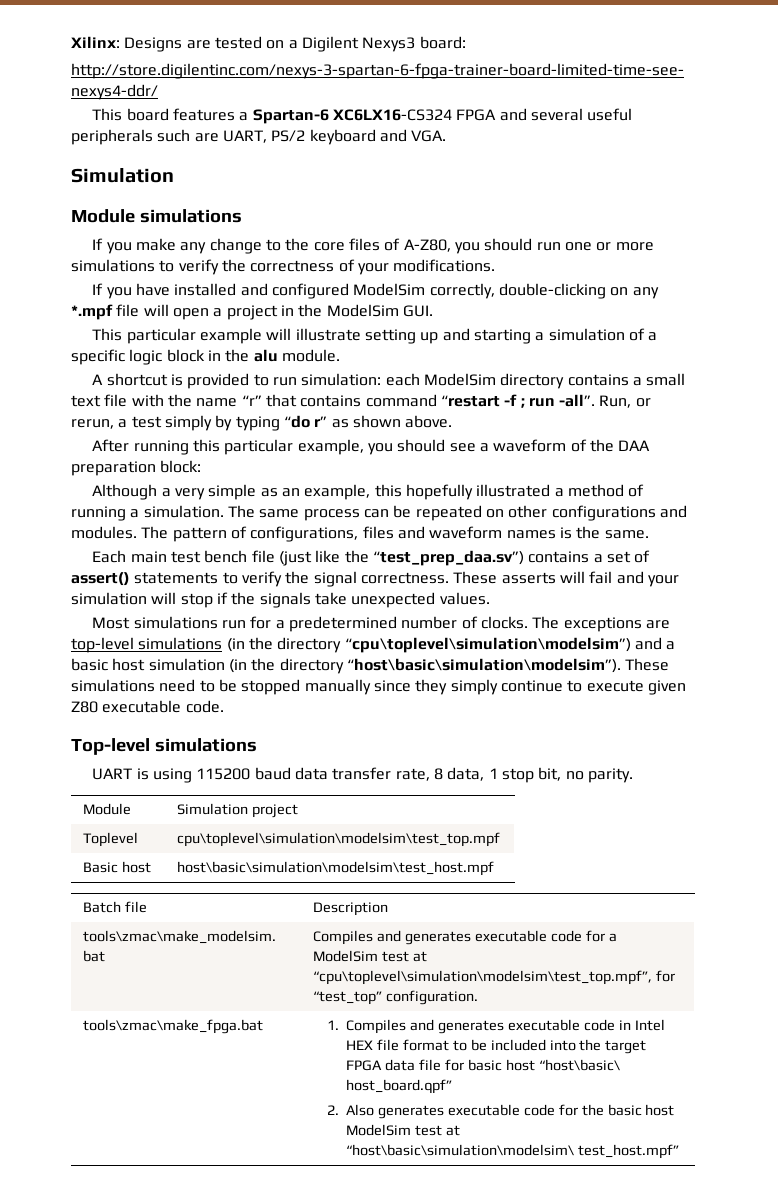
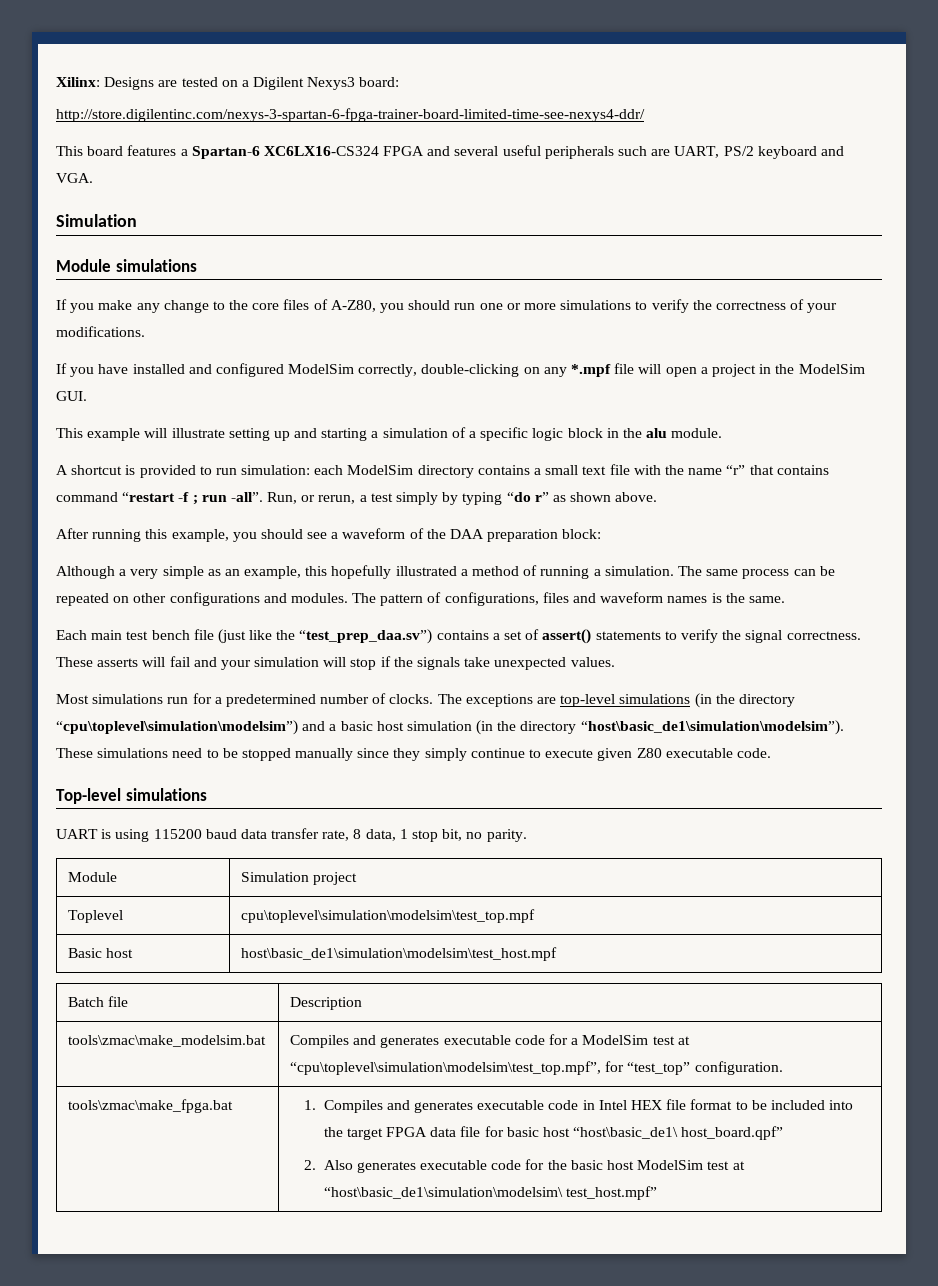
- This particular example will illustrate setting up and starting a simulation of a specific logic block in the alu module.
+ This example will illustrate setting up and starting a simulation of a specific logic block in the alu module.
- After running this particular example, you should see a waveform of the DAA preparation block:
+ After running this example, you should see a waveform of the DAA preparation block:
- The exceptions are top-level simulations (in the directory “cpu\toplevel\simulation\modelsim”) and a basic host simulation (in the directory “host\basic\simulation\modelsim”).
+ The exceptions are top-level simulations (in the directory “cpu\toplevel\simulation\modelsim”) and a basic host simulation (in the directory “host\basic_de1\simulation\modelsim”).
- Basic host | host\basic\simulation\modelsim\test_host.mpf
+ Basic host | host\basic_de1\simulation\modelsim\test_host.mpf
- tools\zmac\make_fpga.bat | 1. Compiles and generates executable code in Intel HEX file format to be included into the target FPGA data file for basic host “host\basic\ host_board.qpf”
- 2. Also generates executable code for the basic host ModelSim test at “host\basic\simulation\modelsim\ test_host.mpf”
+ tools\zmac\make_fpga.bat | 1. Compiles and generates executable code in Intel HEX file format to be included into the target FPGA data file for basic host “host\basic_de1\ host_board.qpf”
+ 2. Also generates executable code for the basic host ModelSim test at “host\basic_de1\simulation\modelsim\ test_host.mpf”

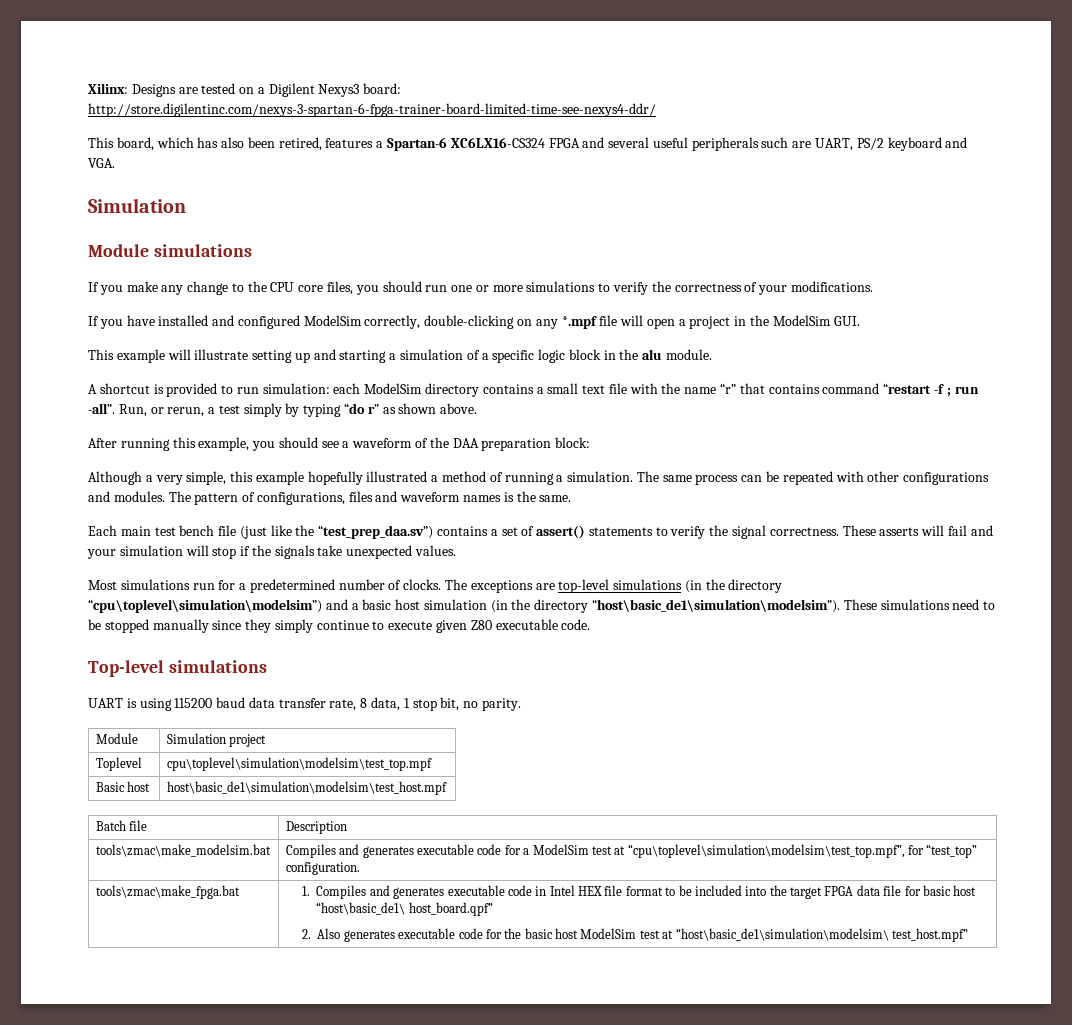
- This board features a Spartan-6 XC6LX16-CS324 FPGA and several useful peripherals such are UART, PS/2 keyboard and VGA.
+ This board, which has also been retired, features a Spartan-6 XC6LX16-CS324 FPGA and several useful peripherals such are UART, PS/2 keyboard and VGA.
- If you make any change to the core files of A-Z80, you should run one or more simulations to verify the correctness of your modifications.
+ If you make any change to the CPU core files, you should run one or more simulations to verify the correctness of your modifications.
- Although a very simple as an example, this hopefully illustrated a method of running a simulation.
+ Although a very simple, this example hopefully illustrated a method of running a simulation.
- The same process can be repeated on other configurations and modules.
+ The same process can be repeated with other configurations and modules.

